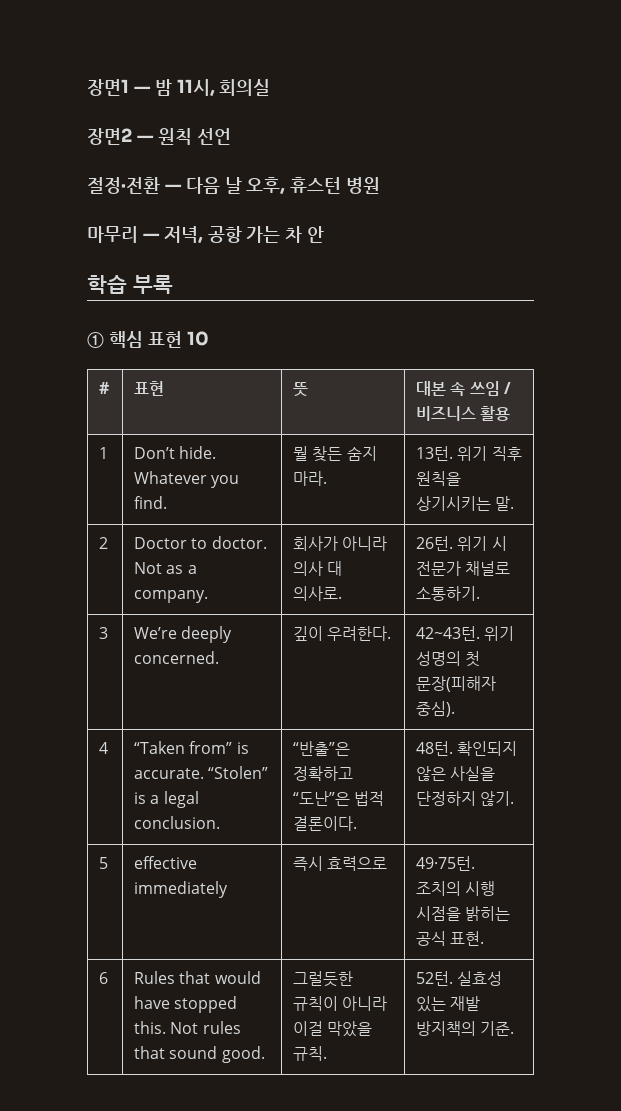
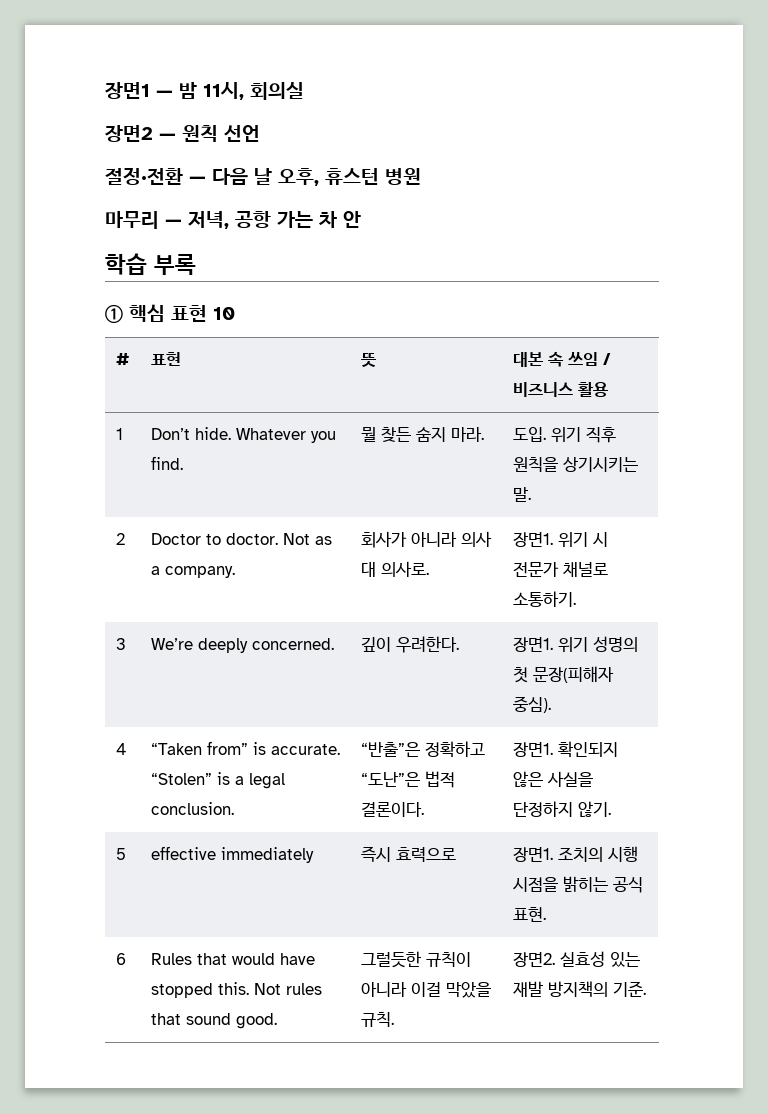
- 1 | Don’t hide. Whatever you find. | 뭘 찾든 숨지 마라. | 13턴. 위기 직후 원칙을 상기시키는 말.
+ 1 | Don’t hide. Whatever you find. | 뭘 찾든 숨지 마라. | 도입. 위기 직후 원칙을 상기시키는 말.
- 2 | Doctor to doctor. Not as a company. | 회사가 아니라 의사 대 의사로. | 26턴. 위기 시 전문가 채널로 소통하기.
+ 2 | Doctor to doctor. Not as a company. | 회사가 아니라 의사 대 의사로. | 장면1. 위기 시 전문가 채널로 소통하기.
- 3 | We’re deeply concerned. | 깊이 우려한다. | 42~43턴. 위기 성명의 첫 문장(피해자 중심).
+ 3 | We’re deeply concerned. | 깊이 우려한다. | 장면1. 위기 성명의 첫 문장(피해자 중심).
- 4 | “Taken from” is accurate. “Stolen” is a legal conclusion. | “반출”은 정확하고 “도난”은 법적 결론이다. | 48턴. 확인되지 않은 사실을 단정하지 않기.
+ 4 | “Taken from” is accurate. “Stolen” is a legal conclusion. | “반출”은 정확하고 “도난”은 법적 결론이다. | 장면1. 확인되지 않은 사실을 단정하지 않기.
- 5 | effective immediately | 즉시 효력으로 | 49·75턴. 조치의 시행 시점을 밝히는 공식 표현.
+ 5 | effective immediately | 즉시 효력으로 | 장면1. 조치의 시행 시점을 밝히는 공식 표현.
- 6 | Rules that would have stopped this. Not rules that sound good. | 그럴듯한 규칙이 아니라 이걸 막았을 규칙. | 52턴. 실효성 있는 재발 방지책의 기준.
+ 6 | Rules that would have stopped this. Not rules that sound good. | 그럴듯한 규칙이 아니라 이걸 막았을 규칙. | 장면2. 실효성 있는 재발 방지책의 기준.

